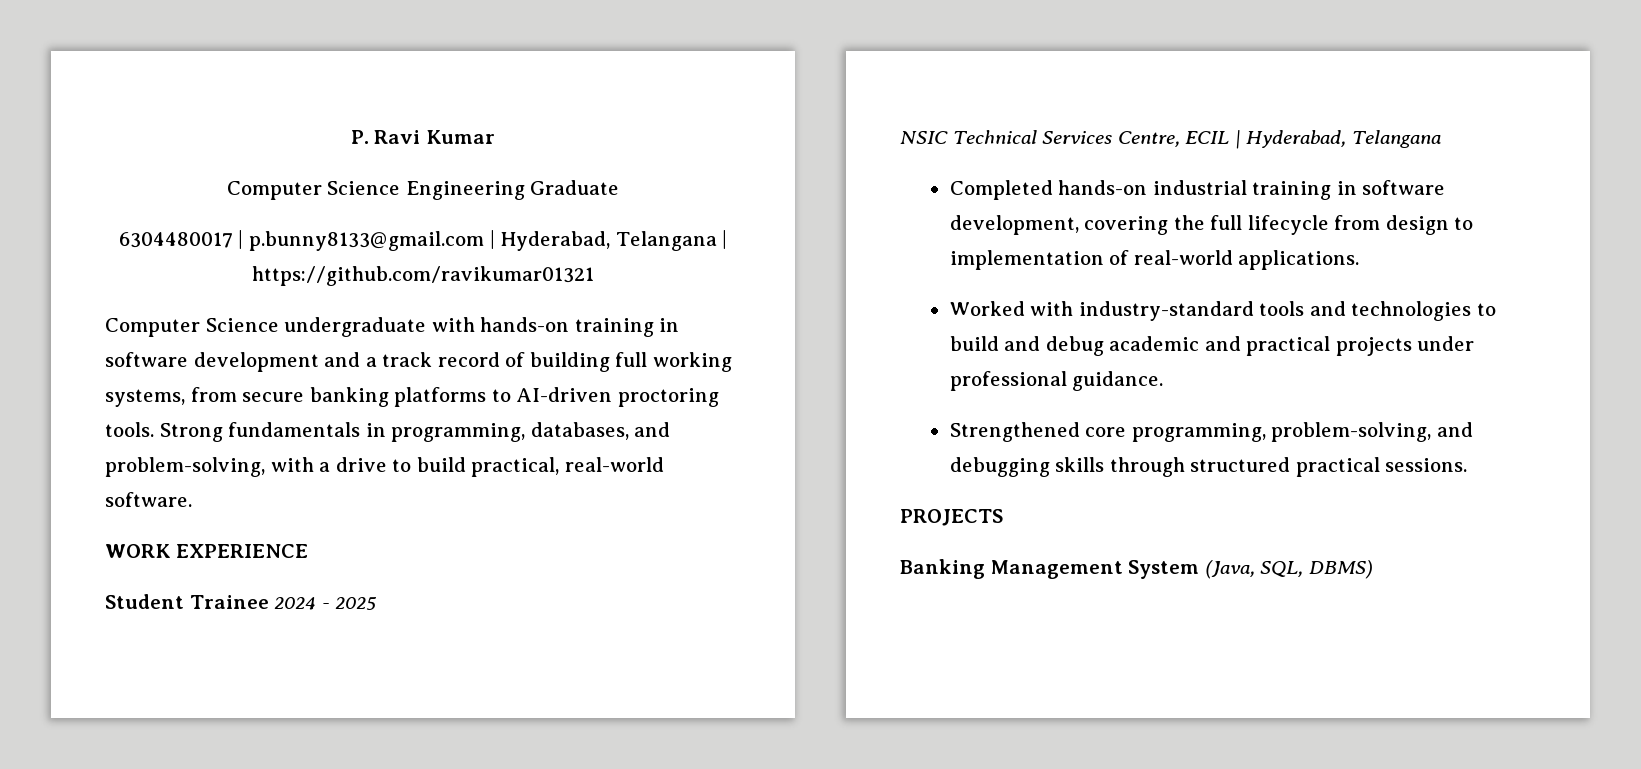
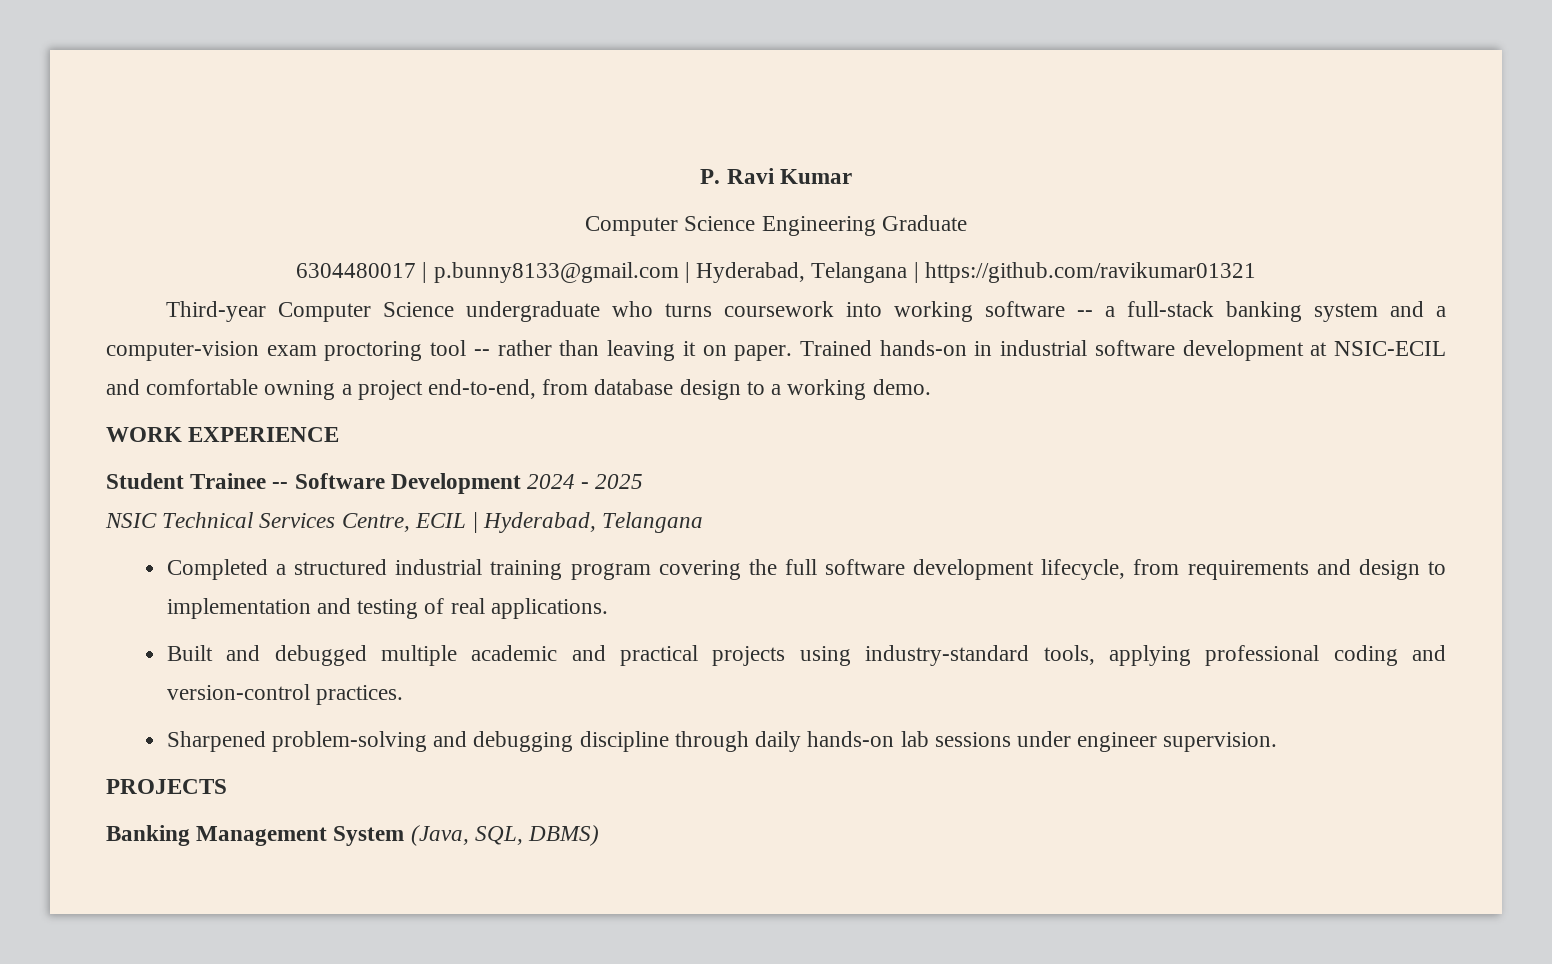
- Computer Science undergraduate with hands-on training in software development and a track record of building full working systems, from secure banking platforms to AI-driven proctoring tools. Strong fundamentals in programming, databases, and problem-solving, with a drive to build practical, real-world software.
+ Third-year Computer Science undergraduate who turns coursework into working software -- a full-stack banking system and a computer-vision exam proctoring tool -- rather than leaving it on paper. Trained hands-on in industrial software development at NSIC-ECIL and comfortable owning a project end-to-end, from database design to a working demo.
- Student Trainee 2024 - 2025
+ Student Trainee -- Software Development 2024 - 2025
- Completed hands-on industrial training in software development, covering the full lifecycle from design to implementation of real-world applications.
- Worked with industry-standard tools and technologies to build and debug academic and practical projects under professional guidance.
- Strengthened core programming, problem-solving, and debugging skills through structured practical sessions.
+ Completed a structured industrial training program covering the full software development lifecycle, from requirements and design to implementation and testing of real applications.
+ Built and debugged multiple academic and practical projects using industry-standard tools, applying professional coding and version-control practices.
+ Sharpened problem-solving and debugging discipline through daily hands-on lab sessions under engineer supervision.

